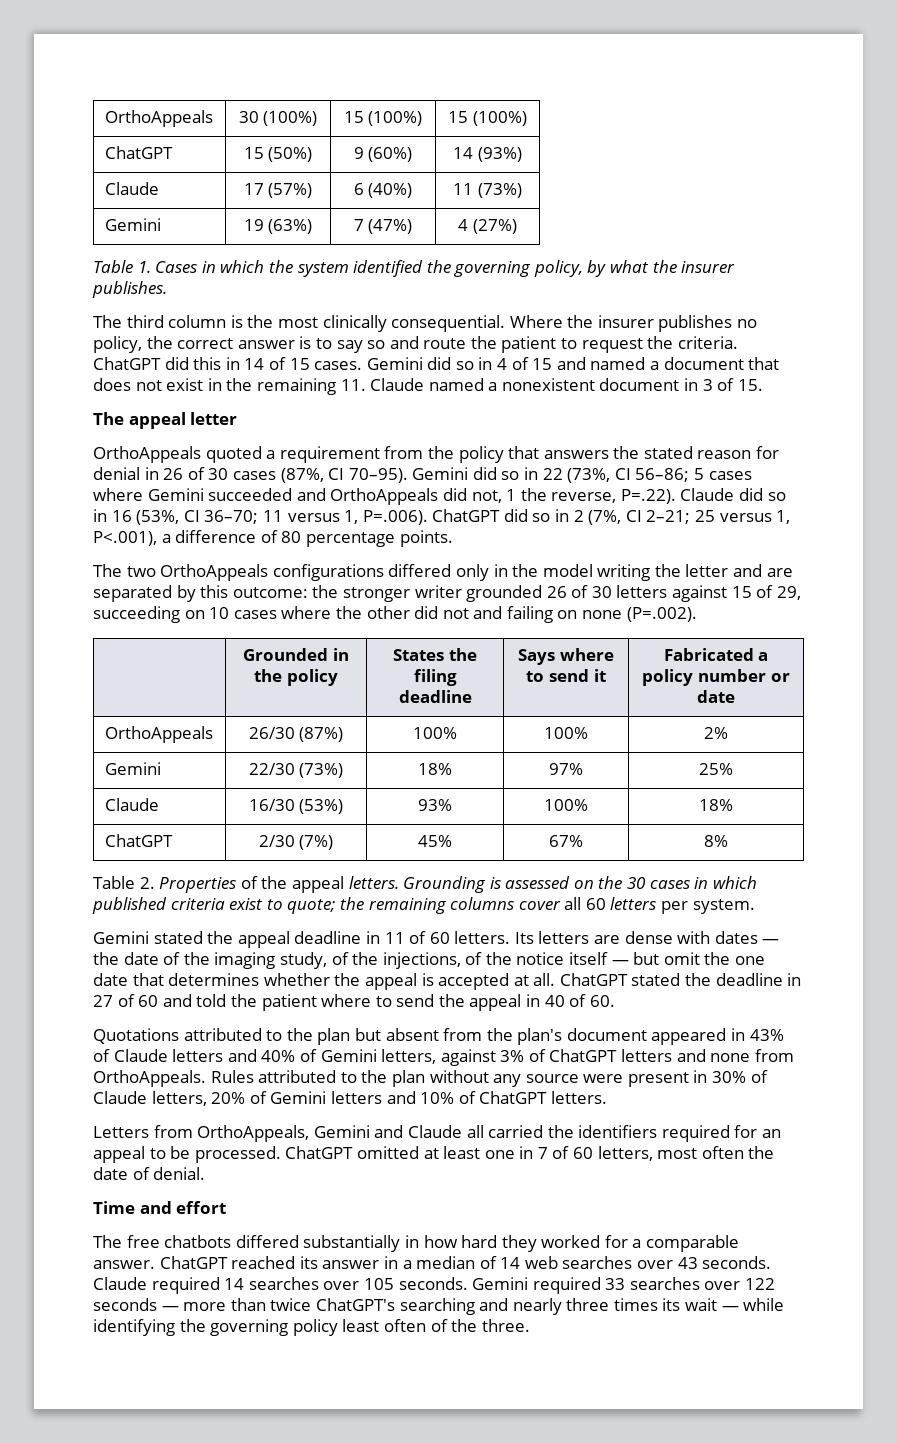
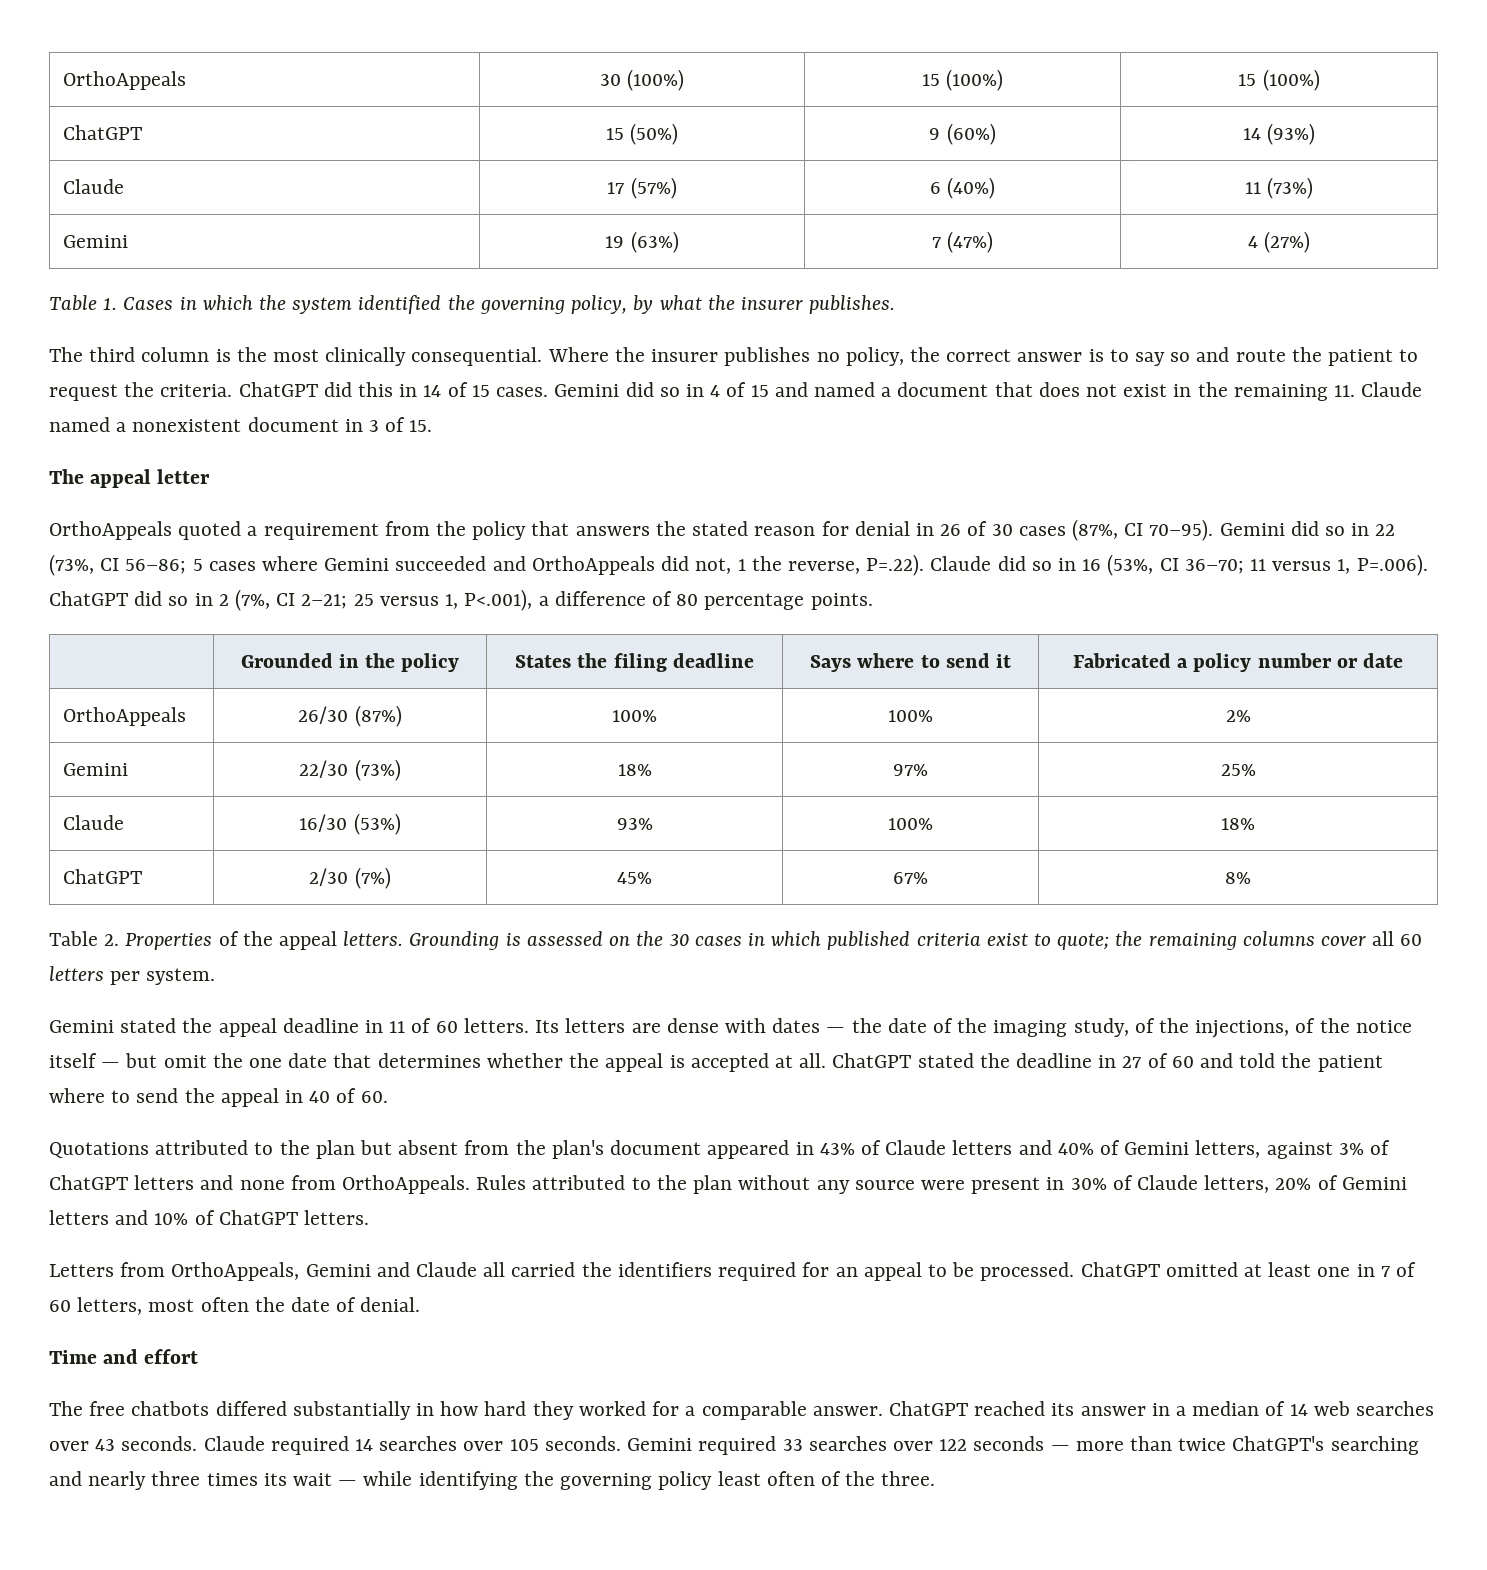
- The two OrthoAppeals configurations differed only in the model writing the letter and are separated by this outcome: the stronger writer grounded 26 of 30 letters against 15 of 29, succeeding on 10 cases where the other did not and failing on none (P=.002).

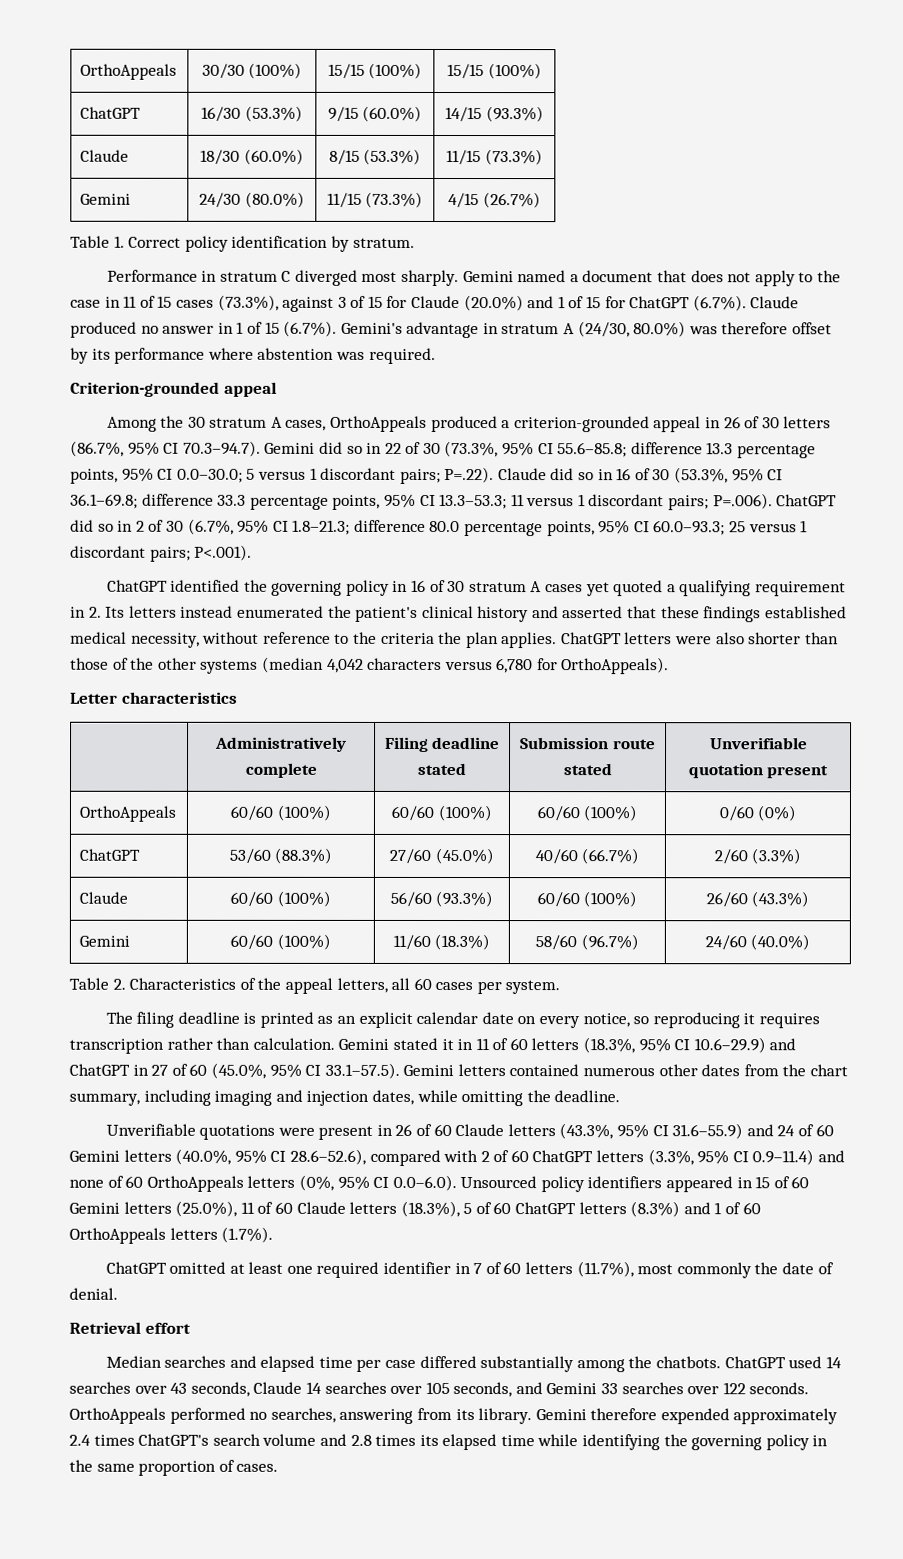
- OrthoAppeals | 30 (100%) | 15 (100%) | 15 (100%)
+ OrthoAppeals | 30/30 (100%) | 15/15 (100%) | 15/15 (100%)
- ChatGPT | 15 (50%) | 9 (60%) | 14 (93%)
- Claude | 17 (57%) | 6 (40%) | 11 (73%)
- Gemini | 19 (63%) | 7 (47%) | 4 (27%)
- Table 1. Cases in which the system identified the governing policy, by what the insurer publishes.
- The third column is the most clinically consequential. Where the insurer publishes no policy, the correct answer is to say so and route the patient to request the criteria. ChatGPT did this in 14 of 15 cases. Gemini did so in 4 of 15 and named a document that does not exist in the remaining 11. Claude named a nonexistent document in 3 of 15.
- The appeal letter
- OrthoAppeals quoted a requirement from the policy that answers the stated reason for denial in 26 of 30 cases (87%, CI 70–95). Gemini did so in 22 (73%, CI 56–86; 5 cases where Gemini succeeded and OrthoAppeals did not, 1 the reverse, P=.22). Claude did so in 16 (53%, CI 36–70; 11 versus 1, P=.006). ChatGPT did so in 2 (7%, CI 2–21; 25 versus 1, P<.001), a difference of 80 percentage points.
- | Grounded in the policy | States the filing deadline | Says where to send it | Fabricated a policy number or date
- OrthoAppeals | 26/30 (87%) | 100% | 100% | 2%
- Gemini | 22/30 (73%) | 18% | 97% | 25%
- Claude | 16/30 (53%) | 93% | 100% | 18%
- ChatGPT | 2/30 (7%) | 45% | 67% | 8%
+ ChatGPT | 16/30 (53.3%) | 9/15 (60.0%) | 14/15 (93.3%)
+ Claude | 18/30 (60.0%) | 8/15 (53.3%) | 11/15 (73.3%)
+ Gemini | 24/30 (80.0%) | 11/15 (73.3%) | 4/15 (26.7%)
+ Table 1. Correct policy identification by stratum.
+ Performance in stratum C diverged most sharply. Gemini named a document that does not apply to the case in 11 of 15 cases (73.3%), against 3 of 15 for Claude (20.0%) and 1 of 15 for ChatGPT (6.7%). Claude produced no answer in 1 of 15 (6.7%). Gemini's advantage in stratum A (24/30, 80.0%) was therefore offset by its performance where abstention was required.
+ Criterion-grounded appeal
+ Among the 30 stratum A cases, OrthoAppeals produced a criterion-grounded appeal in 26 of 30 letters (86.7%, 95% CI 70.3–94.7). Gemini did so in 22 of 30 (73.3%, 95% CI 55.6–85.8; difference 13.3 percentage points, 95% CI 0.0–30.0; 5 versus 1 discordant pairs; P=.22). Claude did so in 16 of 30 (53.3%, 95% CI 36.1–69.8; difference 33.3 percentage points, 95% CI 13.3–53.3; 11 versus 1 discordant pairs; P=.006). ChatGPT did so in 2 of 30 (6.7%, 95% CI 1.8–21.3; difference 80.0 percentage points, 95% CI 60.0–93.3; 25 versus 1 discordant pairs; P<.001).
+ ChatGPT identified the governing policy in 16 of 30 stratum A cases yet quoted a qualifying requirement in 2. Its letters instead enumerated the patient's clinical history and asserted that these findings established medical necessity, without reference to the criteria the plan applies. ChatGPT letters were also shorter than those of the other systems (median 4,042 characters versus 6,780 for OrthoAppeals).
+ Letter characteristics
+ | Administratively complete | Filing deadline stated | Submission route stated | Unverifiable quotation present
+ OrthoAppeals | 60/60 (100%) | 60/60 (100%) | 60/60 (100%) | 0/60 (0%)
+ ChatGPT | 53/60 (88.3%) | 27/60 (45.0%) | 40/60 (66.7%) | 2/60 (3.3%)
+ Claude | 60/60 (100%) | 56/60 (93.3%) | 60/60 (100%) | 26/60 (43.3%)
+ Gemini | 60/60 (100%) | 11/60 (18.3%) | 58/60 (96.7%) | 24/60 (40.0%)
- Table 2. Properties of the appeal letters. Grounding is assessed on the 30 cases in which published criteria exist to quote; the remaining columns cover all 60 letters per system.
+ Table 2. Characteristics of the appeal letters, all 60 cases per system.
- Gemini stated the appeal deadline in 11 of 60 letters. Its letters are dense with dates — the date of the imaging study, of the injections, of the notice itself — but omit the one date that determines whether the appeal is accepted at all. ChatGPT stated the deadline in 27 of 60 and told the patient where to send the appeal in 40 of 60.
- Quotations attributed to the plan but absent from the plan's document appeared in 43% of Claude letters and 40% of Gemini letters, against 3% of ChatGPT letters and none from OrthoAppeals. Rules attributed to the plan without any source were present in 30% of Claude letters, 20% of Gemini letters and 10% of ChatGPT letters.
- Letters from OrthoAppeals, Gemini and Claude all carried the identifiers required for an appeal to be processed. ChatGPT omitted at least one in 7 of 60 letters, most often the date of denial.
+ The filing deadline is printed as an explicit calendar date on every notice, so reproducing it requires transcription rather than calculation. Gemini stated it in 11 of 60 letters (18.3%, 95% CI 10.6–29.9) and ChatGPT in 27 of 60 (45.0%, 95% CI 33.1–57.5). Gemini letters contained numerous other dates from the chart summary, including imaging and injection dates, while omitting the deadline.
+ Unverifiable quotations were present in 26 of 60 Claude letters (43.3%, 95% CI 31.6–55.9) and 24 of 60 Gemini letters (40.0%, 95% CI 28.6–52.6), compared with 2 of 60 ChatGPT letters (3.3%, 95% CI 0.9–11.4) and none of 60 OrthoAppeals letters (0%, 95% CI 0.0–6.0). Unsourced policy identifiers appeared in 15 of 60 Gemini letters (25.0%), 11 of 60 Claude letters (18.3%), 5 of 60 ChatGPT letters (8.3%) and 1 of 60 OrthoAppeals letters (1.7%).
+ ChatGPT omitted at least one required identifier in 7 of 60 letters (11.7%), most commonly the date of denial.
- Time and effort
+ Retrieval effort
- The free chatbots differed substantially in how hard they worked for a comparable answer. ChatGPT reached its answer in a median of 14 web searches over 43 seconds. Claude required 14 searches over 105 seconds. Gemini required 33 searches over 122 seconds — more than twice ChatGPT's searching and nearly three times its wait — while identifying the governing policy least often of the three.
+ Median searches and elapsed time per case differed substantially among the chatbots. ChatGPT used 14 searches over 43 seconds, Claude 14 searches over 105 seconds, and Gemini 33 searches over 122 seconds. OrthoAppeals performed no searches, answering from its library. Gemini therefore expended approximately 2.4 times ChatGPT's search volume and 2.8 times its elapsed time while identifying the governing policy in the same proportion of cases.

